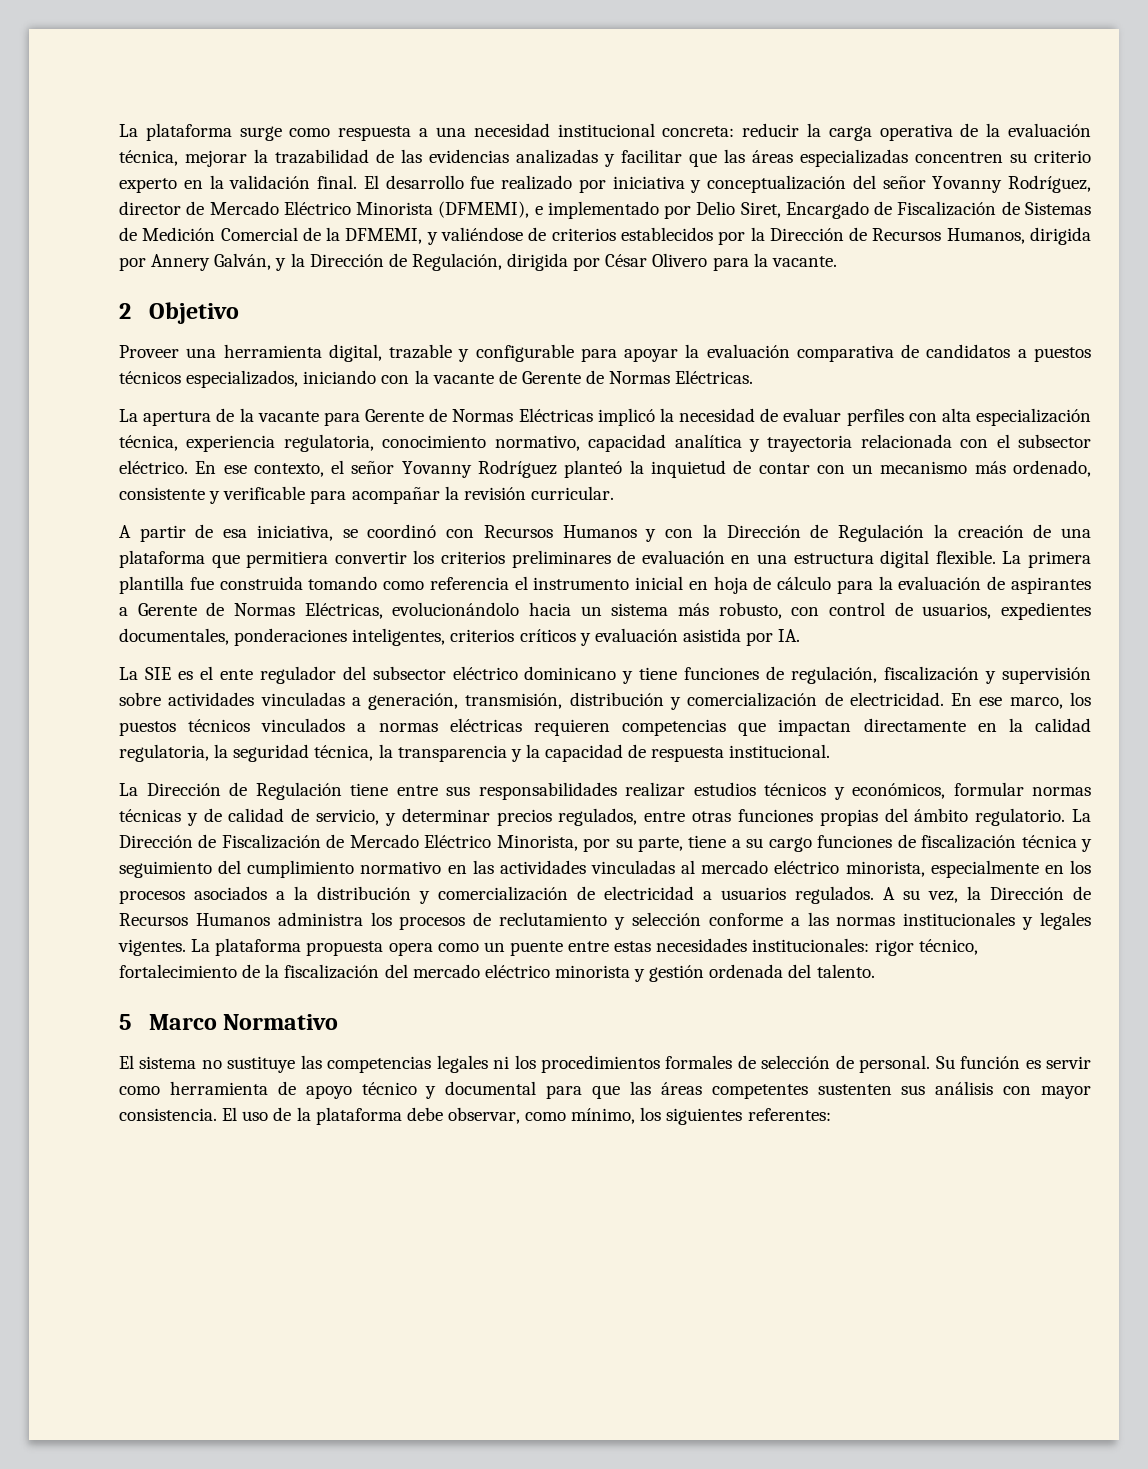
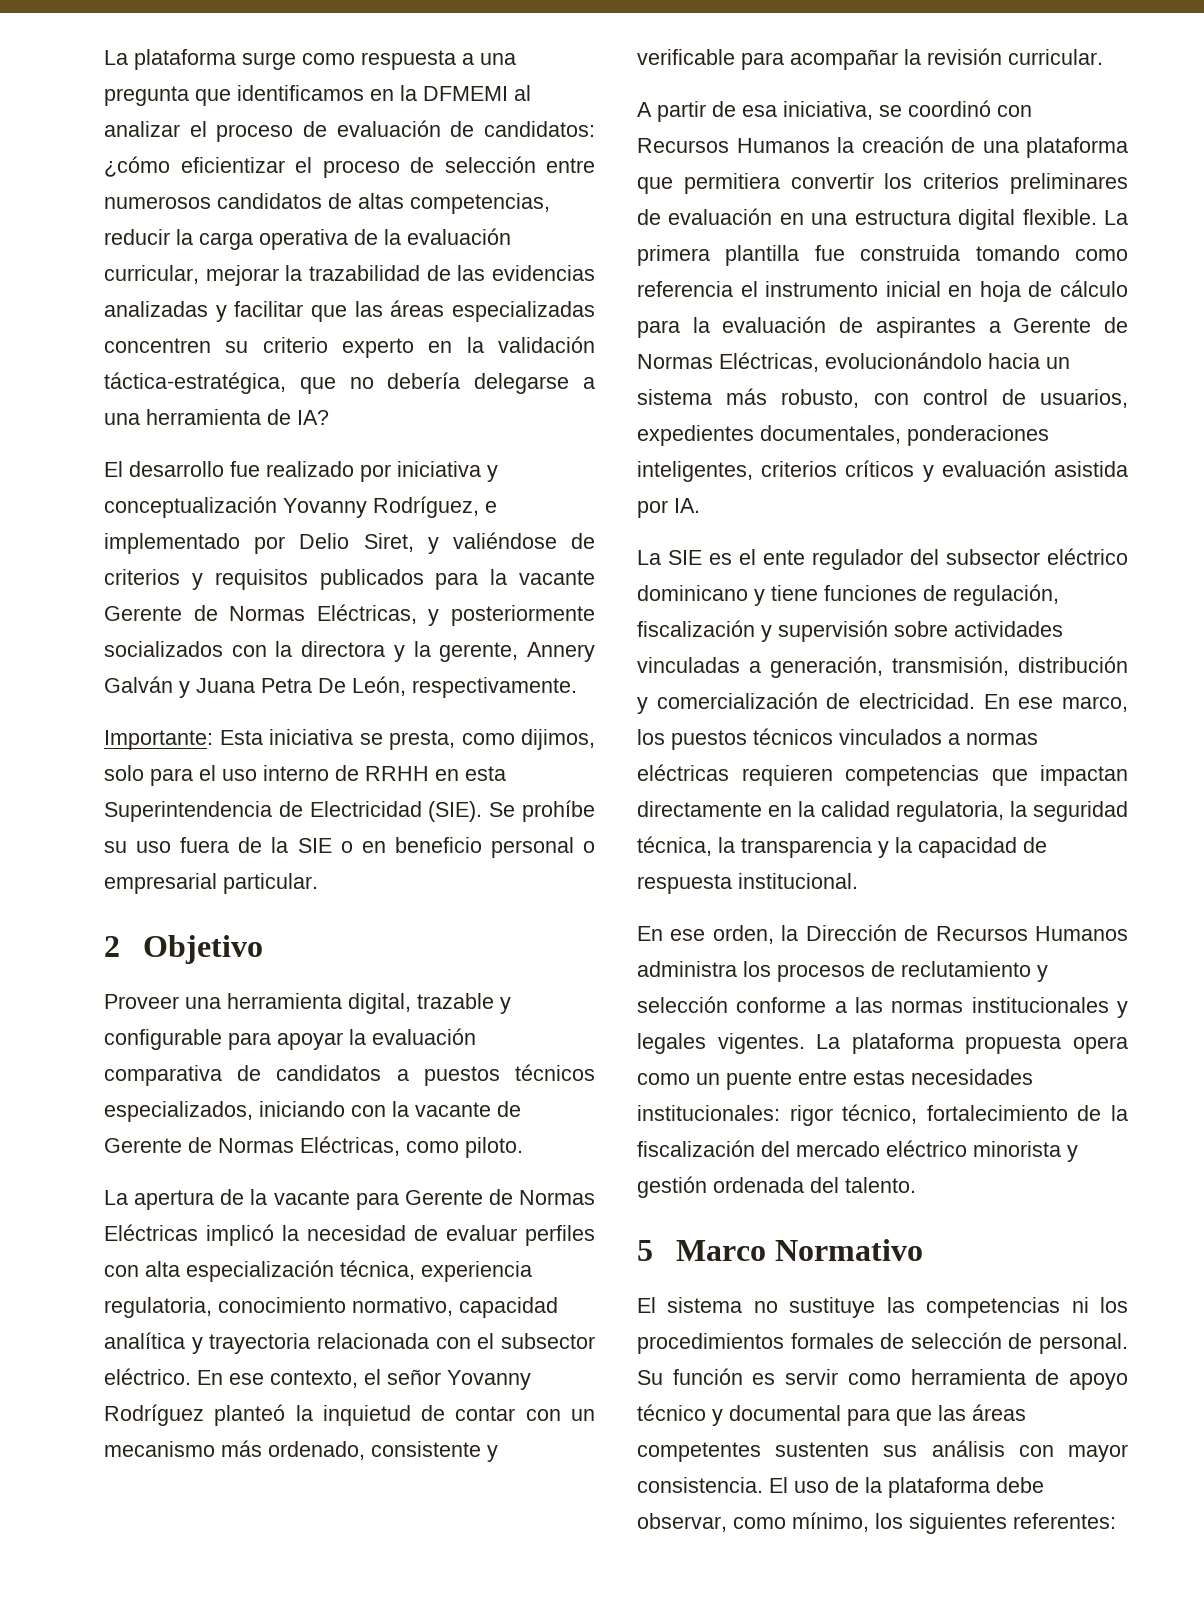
- La plataforma surge como respuesta a una necesidad institucional concreta: reducir la carga operativa de la evaluación técnica, mejorar la trazabilidad de las evidencias analizadas y facilitar que las áreas especializadas concentren su criterio experto en la validación final. El desarrollo fue realizado por iniciativa y conceptualización del señor Yovanny Rodríguez, director de Mercado Eléctrico Minorista (DFMEMI), e implementado por Delio Siret, Encargado de Fiscalización de Sistemas de Medición Comercial de la DFMEMI, y valiéndose de criterios establecidos por la Dirección de Recursos Humanos, dirigida por Annery Galván, y la Dirección de Regulación, dirigida por César Olivero para la vacante.
+ La plataforma surge como respuesta a una pregunta que identificamos en la DFMEMI al analizar el proceso de evaluación de candidatos: ¿cómo eficientizar el proceso de selección entre numerosos candidatos de altas competencias, reducir la carga operativa de la evaluación curricular, mejorar la trazabilidad de las evidencias analizadas y facilitar que las áreas especializadas concentren su criterio experto en la validación táctica-estratégica, que no debería delegarse a una herramienta de IA?
+ El desarrollo fue realizado por iniciativa y conceptualización Yovanny Rodríguez, e implementado por Delio Siret, y valiéndose de criterios y requisitos publicados para la vacante Gerente de Normas Eléctricas, y posteriormente socializados con la directora y la gerente, Annery Galván y Juana Petra De León, respectivamente.
+ Importante: Esta iniciativa se presta, como dijimos, solo para el uso interno de RRHH en esta Superintendencia de Electricidad (SIE). Se prohíbe su uso fuera de la SIE o en beneficio personal o empresarial particular.
- Proveer una herramienta digital, trazable y configurable para apoyar la evaluación comparativa de candidatos a puestos técnicos especializados, iniciando con la vacante de Gerente de Normas Eléctricas.
+ Proveer una herramienta digital, trazable y configurable para apoyar la evaluación comparativa de candidatos a puestos técnicos especializados, iniciando con la vacante de Gerente de Normas Eléctricas, como piloto.
- A partir de esa iniciativa, se coordinó con Recursos Humanos y con la Dirección de Regulación la creación de una plataforma que permitiera convertir los criterios preliminares de evaluación en una estructura digital flexible.
+ A partir de esa iniciativa, se coordinó con Recursos Humanos la creación de una plataforma que permitiera convertir los criterios preliminares de evaluación en una estructura digital flexible.
- La Dirección de Regulación tiene entre sus responsabilidades realizar estudios técnicos y económicos, formular normas técnicas y de calidad de servicio, y determinar precios regulados, entre otras funciones propias del ámbito regulatorio. La Dirección de Fiscalización de Mercado Eléctrico Minorista, por su parte, tiene a su cargo funciones de fiscalización técnica y seguimiento del cumplimiento normativo en las actividades vinculadas al mercado eléctrico minorista, especialmente en los procesos asociados a la distribución y comercialización de electricidad a usuarios regulados. A su vez, la Dirección de Recursos Humanos administra los procesos de reclutamiento y selección conforme a las normas institucionales y legales vigentes.
+ En ese orden, la Dirección de Recursos Humanos administra los procesos de reclutamiento y selección conforme a las normas institucionales y legales vigentes.
- El sistema no sustituye las competencias legales ni los procedimientos formales de selección de personal.
+ El sistema no sustituye las competencias ni los procedimientos formales de selección de personal.

